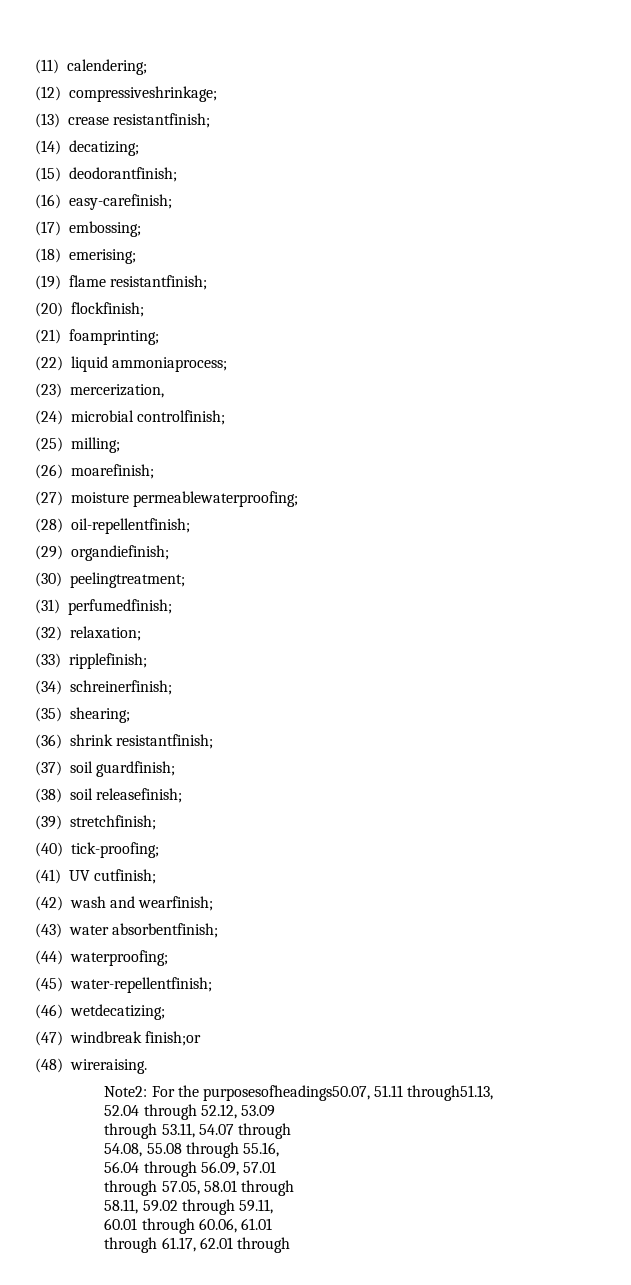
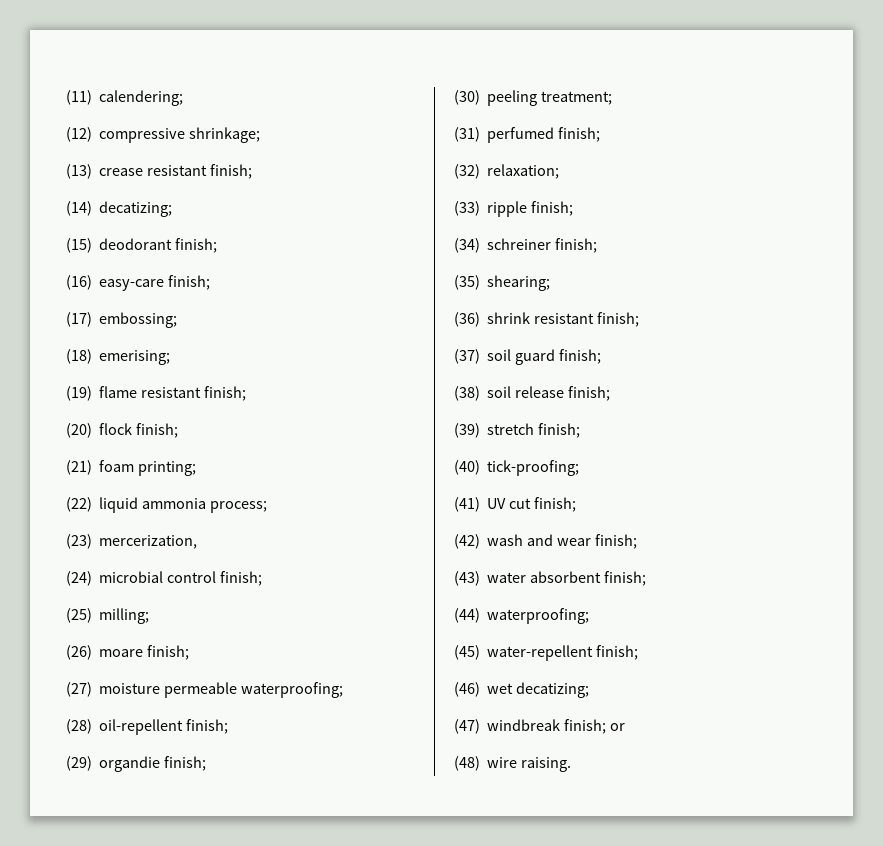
- (12) compressiveshrinkage;
+ (12) compressive shrinkage;
- (13) crease resistantfinish;
+ (13) crease resistant finish;
- (15) deodorantfinish;
+ (15) deodorant finish;
- (16) easy-carefinish;
+ (16) easy-care finish;
- (19) flame resistantfinish;
+ (19) flame resistant finish;
- (20) flockfinish;
+ (20) flock finish;
- (21) foamprinting;
+ (21) foam printing;
- (22) liquid ammoniaprocess;
+ (22) liquid ammonia process;
- (24) microbial controlfinish;
+ (24) microbial control finish;
- (26) moarefinish;
+ (26) moare finish;
- (27) moisture permeablewaterproofing;
+ (27) moisture permeable waterproofing;
- (28) oil-repellentfinish;
+ (28) oil-repellent finish;
- (29) organdiefinish;
+ (29) organdie finish;
- (30) peelingtreatment;
+ (30) peeling treatment;
- (31) perfumedfinish;
+ (31) perfumed finish;
- (33) ripplefinish;
+ (33) ripple finish;
- (34) schreinerfinish;
+ (34) schreiner finish;
- (36) shrink resistantfinish;
+ (36) shrink resistant finish;
- (37) soil guardfinish;
+ (37) soil guard finish;
- (38) soil releasefinish;
+ (38) soil release finish;
- (39) stretchfinish;
+ (39) stretch finish;
- (41) UV cutfinish;
+ (41) UV cut finish;
- (42) wash and wearfinish;
+ (42) wash and wear finish;
- (43) water absorbentfinish;
+ (43) water absorbent finish;
- (45) water-repellentfinish;
+ (45) water-repellent finish;
- (46) wetdecatizing;
+ (46) wet decatizing;
- (47) windbreak finish;or
+ (47) windbreak finish; or
- (48) wireraising.
- Note2: For the purposesofheadings50.07, 51.11 through51.13,
- 52.04 through 52.12, 53.09
- through 53.11, 54.07 through
- 54.08, 55.08 through 55.16,
- 56.04 through 56.09, 57.01
- through 57.05, 58.01 through
- 58.11, 59.02 through 59.11,
- 60.01 through 60.06, 61.01
- through 61.17, 62.01 through
+ (48) wire raising.

